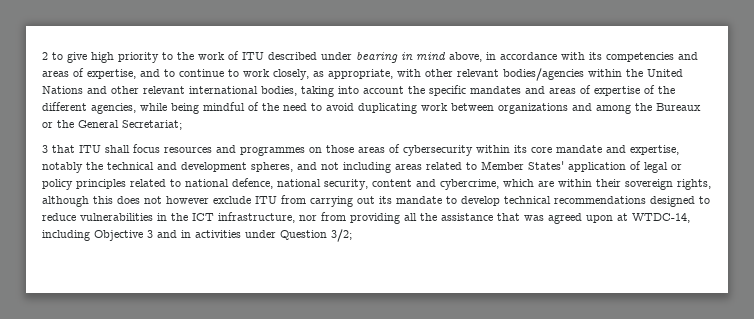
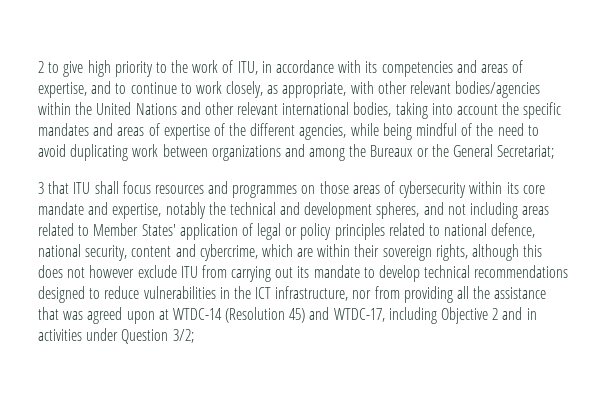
- 2 to give high priority to the work of ITU described under bearing in mind above, in accordance with its competencies and areas of expertise, and to continue to work closely, as appropriate, with other relevant bodies/agencies within the United Nations and other relevant international bodies, taking into account the specific mandates and areas of expertise of the different agencies, while being mindful of the need to avoid duplicating work between organizations and among the Bureaux or the General Secretariat;
+ 2 to give high priority to the work of ITU, in accordance with its competencies and areas of expertise, and to continue to work closely, as appropriate, with other relevant bodies/agencies within the United Nations and other relevant international bodies, taking into account the specific mandates and areas of expertise of the different agencies, while being mindful of the need to avoid duplicating work between organizations and among the Bureaux or the General Secretariat;
- 3 that ITU shall focus resources and programmes on those areas of cybersecurity within its core mandate and expertise, notably the technical and development spheres, and not including areas related to Member States' application of legal or policy principles related to national defence, national security, content and cybercrime, which are within their sovereign rights, although this does not however exclude ITU from carrying out its mandate to develop technical recommendations designed to reduce vulnerabilities in the ICT infrastructure, nor from providing all the assistance that was agreed upon at WTDC-14, including Objective 3 and in activities under Question 3/2;
+ 3 that ITU shall focus resources and programmes on those areas of cybersecurity within its core mandate and expertise, notably the technical and development spheres, and not including areas related to Member States' application of legal or policy principles related to national defence, national security, content and cybercrime, which are within their sovereign rights, although this does not however exclude ITU from carrying out its mandate to develop technical recommendations designed to reduce vulnerabilities in the ICT infrastructure, nor from providing all the assistance that was agreed upon at WTDC-14 (Resolution 45) and WTDC-17, including Objective 2 and in activities under Question 3/2;

